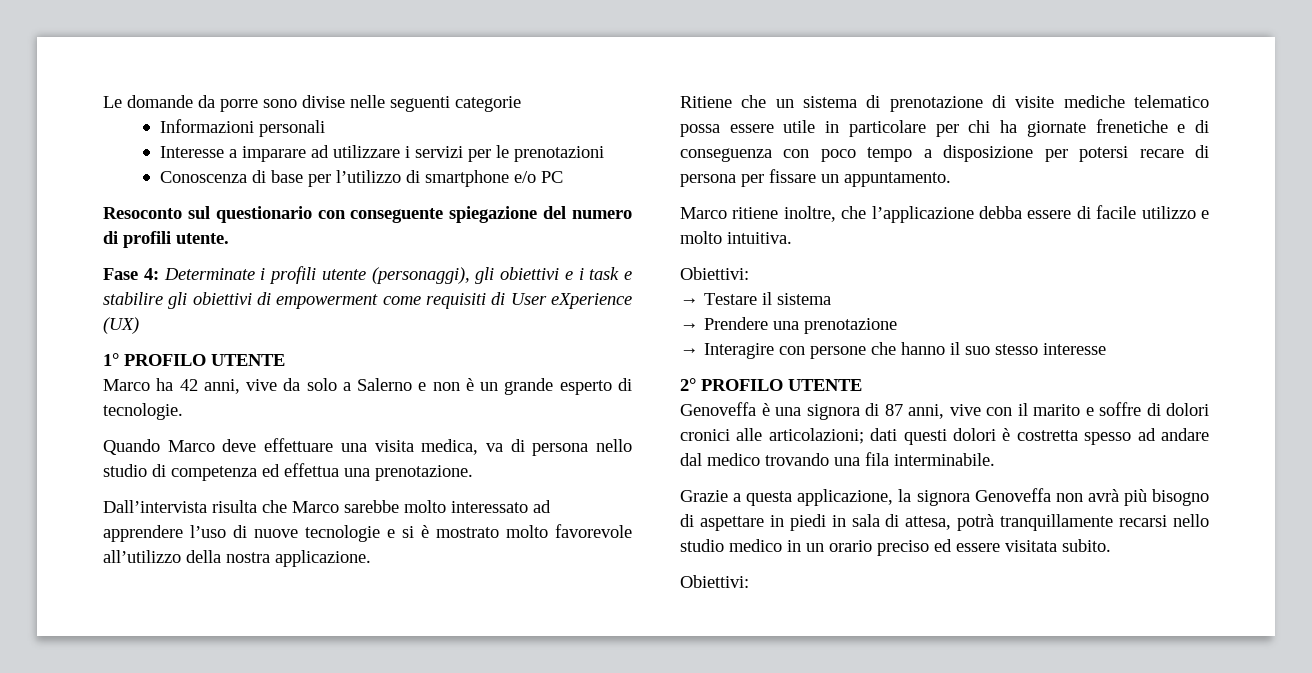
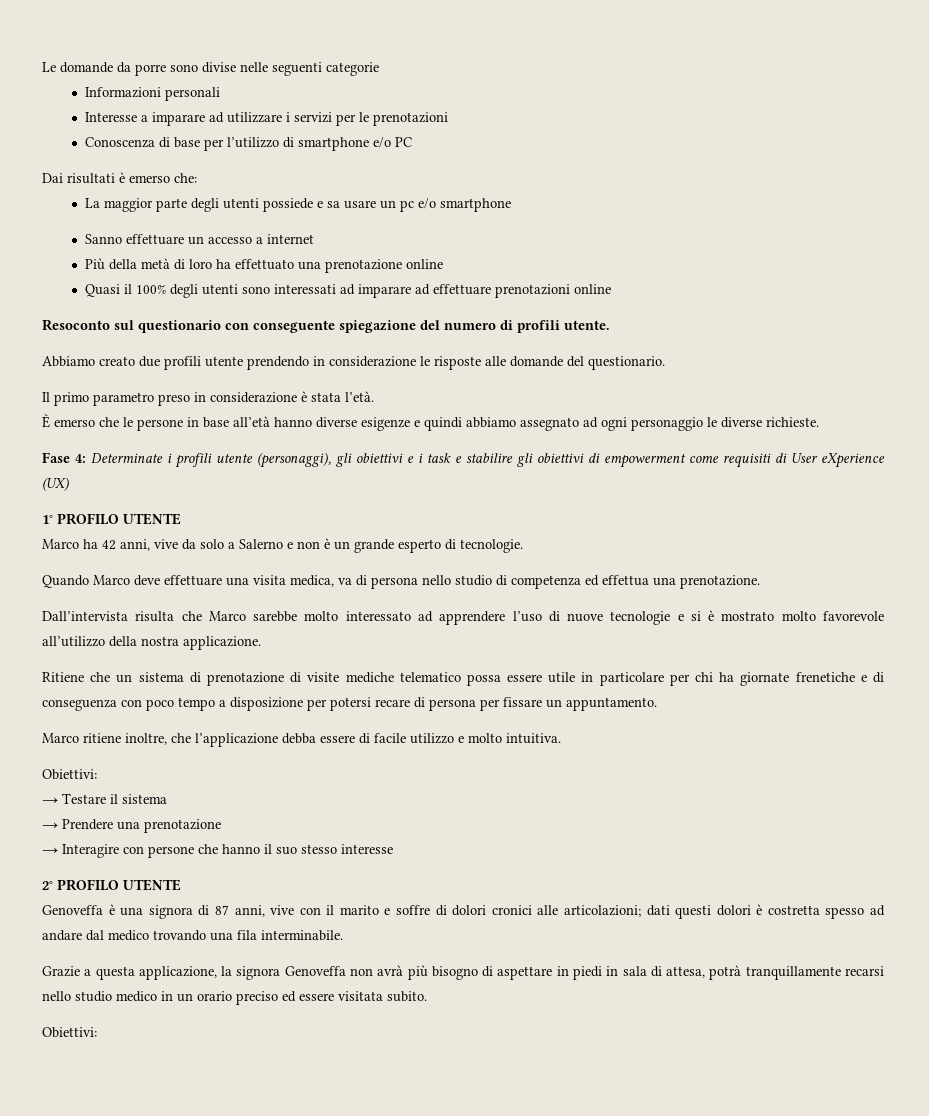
+ Dai risultati è emerso che:
+ La maggior parte degli utenti possiede e sa usare un pc e/o smartphone
+ Sanno effettuare un accesso a internet
+ Più della metà di loro ha effettuato una prenotazione online
+ Quasi il 100% degli utenti sono interessati ad imparare ad effettuare prenotazioni online
+ Abbiamo creato due profili utente prendendo in considerazione le risposte alle domande del questionario.
+ Il primo parametro preso in considerazione è stata l’età.
+ È emerso che le persone in base all’età hanno diverse esigenze e quindi abbiamo assegnato ad ogni personaggio le diverse richieste.

